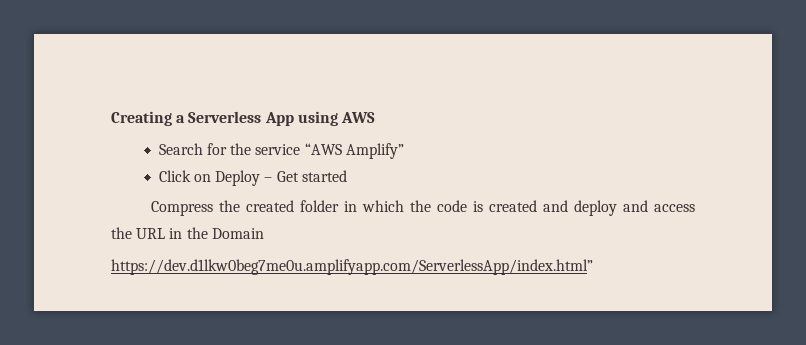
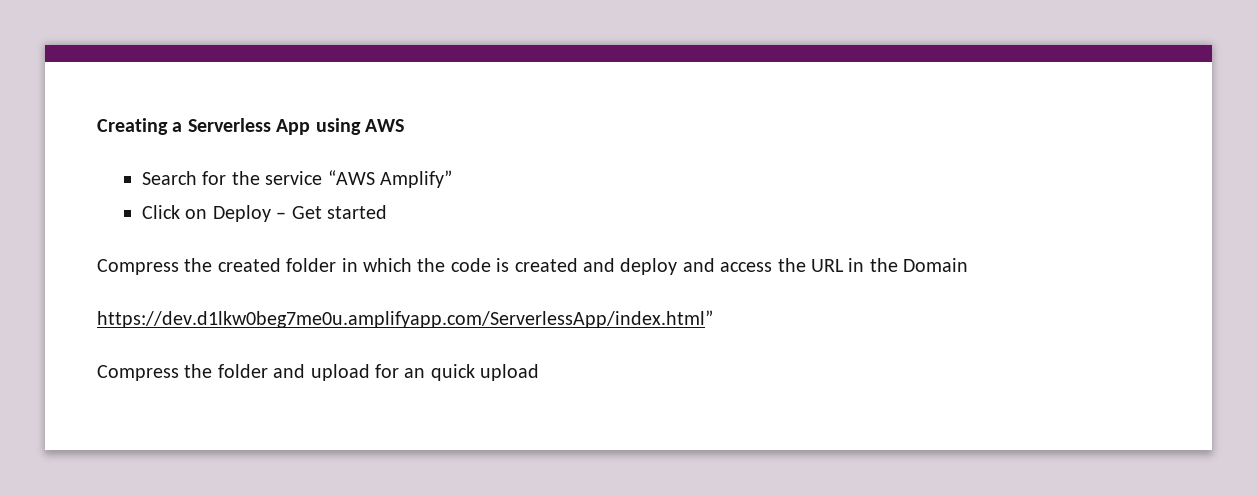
+ Compress the folder and upload for an quick upload

